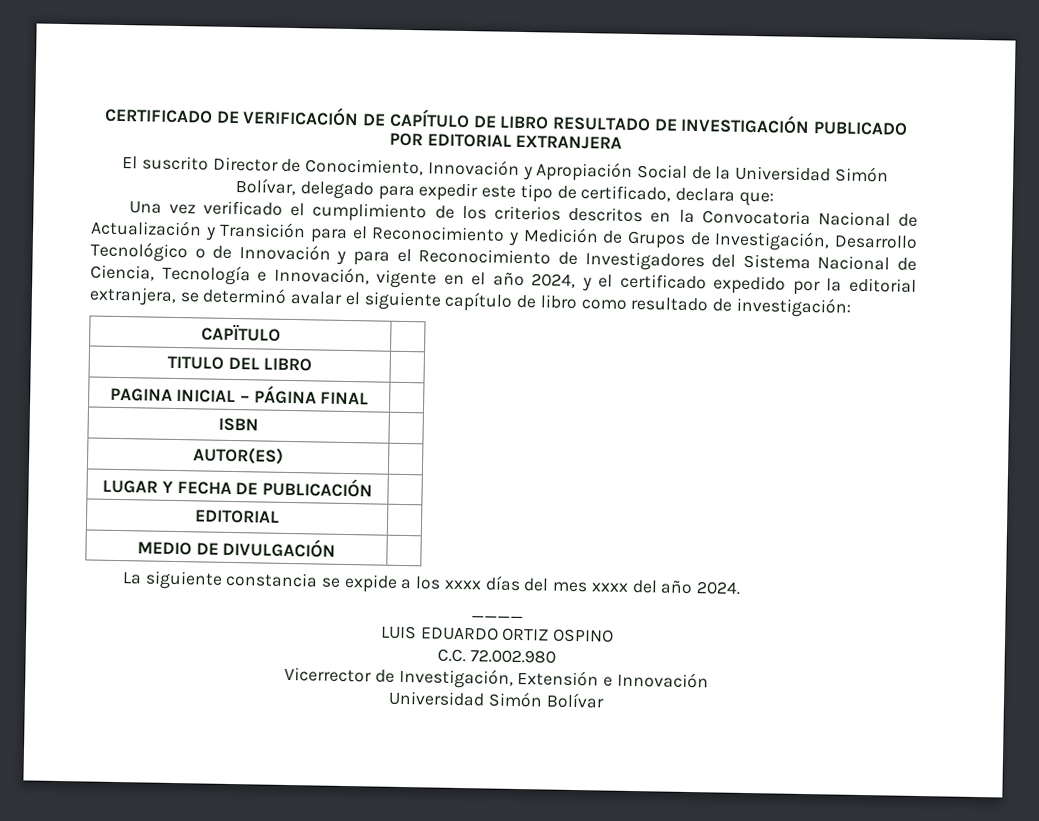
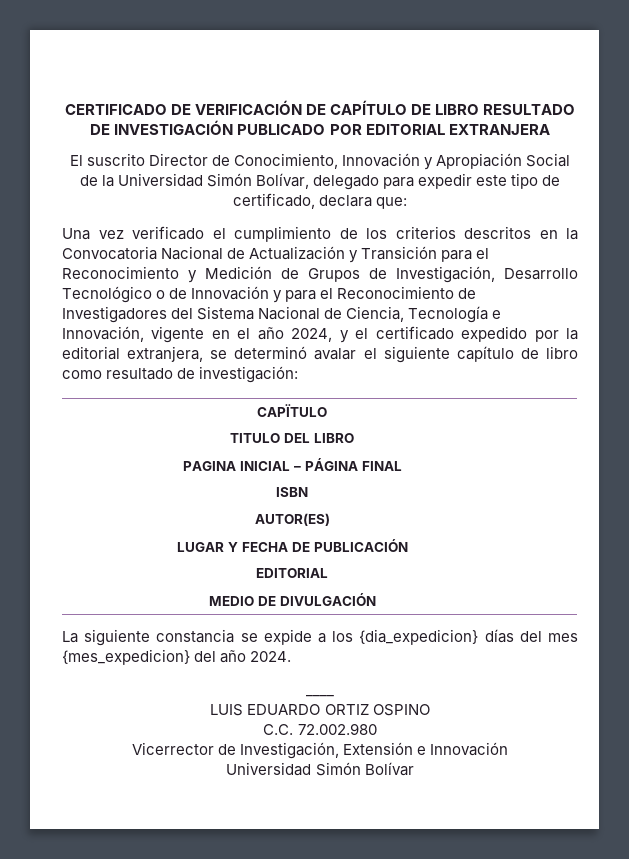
- La siguiente constancia se expide a los xxxx días del mes xxxx del año 2024.
+ La siguiente constancia se expide a los {dia_expedicion} días del mes {mes_expedicion} del año 2024.

